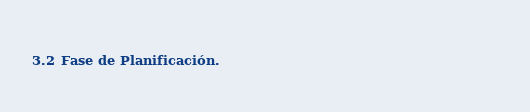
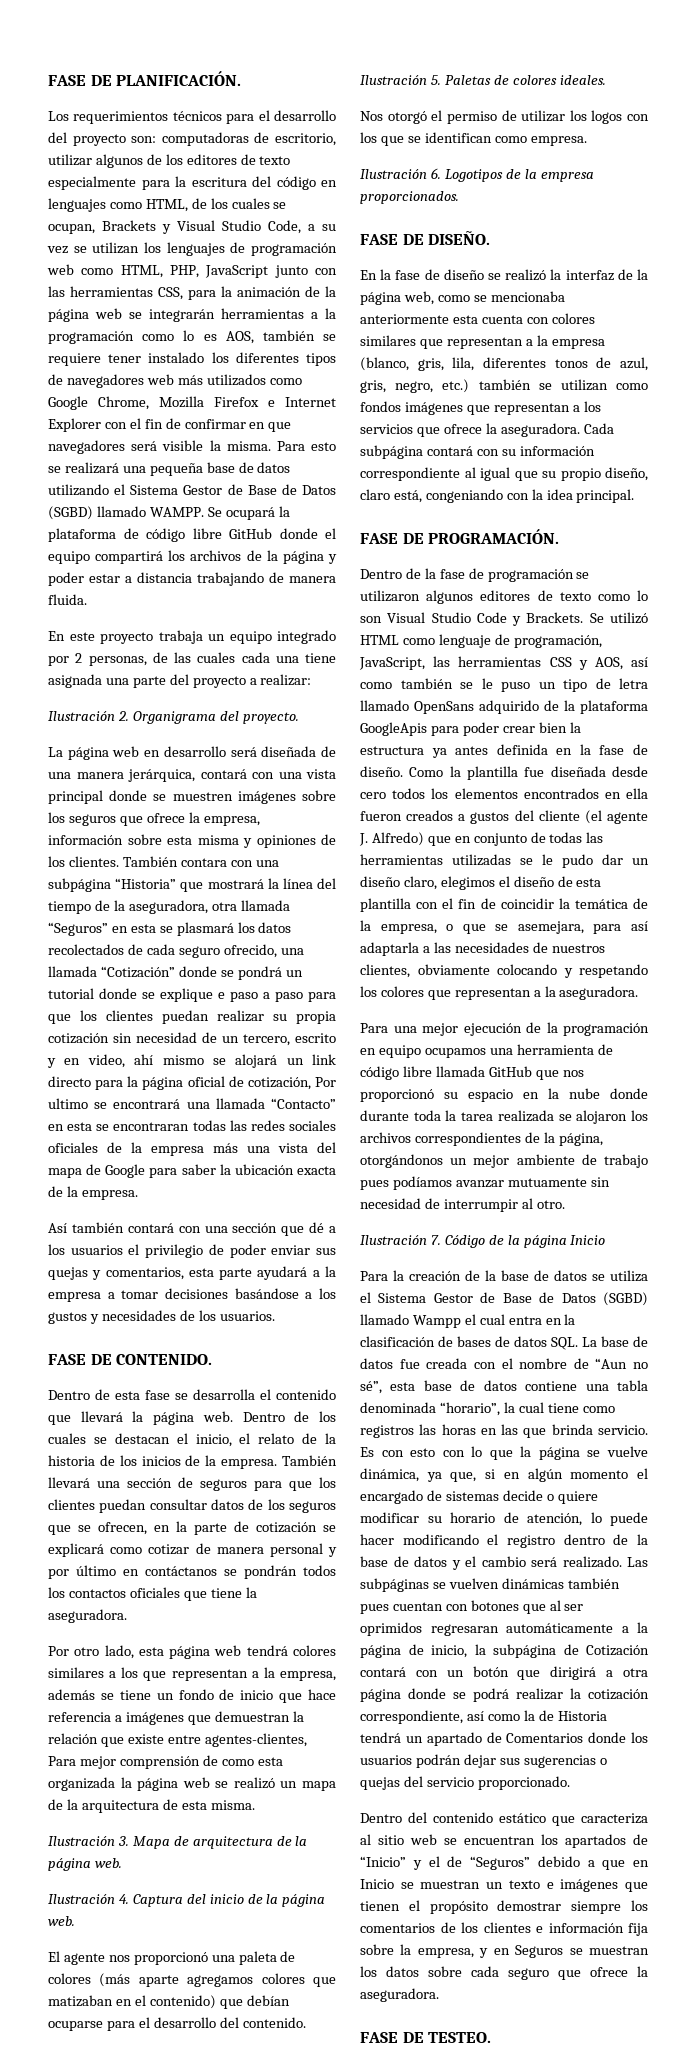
- 3.2 Fase de Planificación.
+ FASE DE PLANIFICACIÓN.
+ Los requerimientos técnicos para el desarrollo del proyecto son: computadoras de escritorio, utilizar algunos de los editores de texto especialmente para la escritura del código en lenguajes como HTML, de los cuales se ocupan, Brackets y Visual Studio Code, a su vez se utilizan los lenguajes de programación web como HTML, PHP, JavaScript junto con las herramientas CSS, para la animación de la página web se integrarán herramientas a la programación como lo es AOS, también se requiere tener instalado los diferentes tipos de navegadores web más utilizados como Google Chrome, Mozilla Firefox e Internet Explorer con el fin de confirmar en que navegadores será visible la misma. Para esto se realizará una pequeña base de datos utilizando el Sistema Gestor de Base de Datos (SGBD) llamado WAMPP. Se ocupará la plataforma de código libre GitHub donde el equipo compartirá los archivos de la página y poder estar a distancia trabajando de manera fluida.
+ En este proyecto trabaja un equipo integrado por 2 personas, de las cuales cada una tiene asignada una parte del proyecto a realizar:
+ Ilustración 2. Organigrama del proyecto.
+ La página web en desarrollo será diseñada de una manera jerárquica, contará con una vista principal donde se muestren imágenes sobre los seguros que ofrece la empresa, información sobre esta misma y opiniones de los clientes. También contara con una subpágina “Historia” que mostrará la línea del tiempo de la aseguradora, otra llamada “Seguros” en esta se plasmará los datos recolectados de cada seguro ofrecido, una llamada “Cotización” donde se pondrá un tutorial donde se explique e paso a paso para que los clientes puedan realizar su propia cotización sin necesidad de un tercero, escrito y en video, ahí mismo se alojará un link directo para la página oficial de cotización, Por ultimo se encontrará una llamada “Contacto” en esta se encontraran todas las redes sociales oficiales de la empresa más una vista del mapa de Google para saber la ubicación exacta de la empresa.
+ Así también contará con una sección que dé a los usuarios el privilegio de poder enviar sus quejas y comentarios, esta parte ayudará a la empresa a tomar decisiones basándose a los gustos y necesidades de los usuarios.
+ FASE DE CONTENIDO.
+ Dentro de esta fase se desarrolla el contenido que llevará la página web. Dentro de los cuales se destacan el inicio, el relato de la historia de los inicios de la empresa. También llevará una sección de seguros para que los clientes puedan consultar datos de los seguros que se ofrecen, en la parte de cotización se explicará como cotizar de manera personal y por último en contáctanos se pondrán todos los contactos oficiales que tiene la aseguradora.
+ Por otro lado, esta página web tendrá colores similares a los que representan a la empresa, además se tiene un fondo de inicio que hace referencia a imágenes que demuestran la relación que existe entre agentes-clientes, Para mejor comprensión de como esta organizada la página web se realizó un mapa de la arquitectura de esta misma.
+ Ilustración 3. Mapa de arquitectura de la página web.
+ Ilustración 4. Captura del inicio de la página web.
+ El agente nos proporcionó una paleta de colores (más aparte agregamos colores que matizaban en el contenido) que debían ocuparse para el desarrollo del contenido.
+ Ilustración 5. Paletas de colores ideales.
+ Nos otorgó el permiso de utilizar los logos con los que se identifican como empresa.
+ Ilustración 6. Logotipos de la empresa proporcionados.
+ FASE DE DISEÑO.
+ En la fase de diseño se realizó la interfaz de la página web, como se mencionaba anteriormente esta cuenta con colores similares que representan a la empresa (blanco, gris, lila, diferentes tonos de azul, gris, negro, etc.) también se utilizan como fondos imágenes que representan a los servicios que ofrece la aseguradora. Cada subpágina contará con su información correspondiente al igual que su propio diseño, claro está, congeniando con la idea principal.
+ FASE DE PROGRAMACIÓN.
+ Dentro de la fase de programación se utilizaron algunos editores de texto como lo son Visual Studio Code y Brackets. Se utilizó HTML como lenguaje de programación, JavaScript, las herramientas CSS y AOS, así como también se le puso un tipo de letra llamado OpenSans adquirido de la plataforma GoogleApis para poder crear bien la estructura ya antes definida en la fase de diseño. Como la plantilla fue diseñada desde cero todos los elementos encontrados en ella fueron creados a gustos del cliente (el agente J. Alfredo) que en conjunto de todas las herramientas utilizadas se le pudo dar un diseño claro, elegimos el diseño de esta plantilla con el fin de coincidir la temática de la empresa, o que se asemejara, para así adaptarla a las necesidades de nuestros clientes, obviamente colocando y respetando los colores que representan a la aseguradora.
+ Para una mejor ejecución de la programación en equipo ocupamos una herramienta de código libre llamada GitHub que nos proporcionó su espacio en la nube donde durante toda la tarea realizada se alojaron los archivos correspondientes de la página, otorgándonos un mejor ambiente de trabajo pues podíamos avanzar mutuamente sin necesidad de interrumpir al otro.
+ Ilustración 7. Código de la página Inicio
+ Para la creación de la base de datos se utiliza el Sistema Gestor de Base de Datos (SGBD) llamado Wampp el cual entra en la clasificación de bases de datos SQL. La base de datos fue creada con el nombre de “Aun no sé”, esta base de datos contiene una tabla denominada “horario”, la cual tiene como registros las horas en las que brinda servicio. Es con esto con lo que la página se vuelve dinámica, ya que, si en algún momento el encargado de sistemas decide o quiere modificar su horario de atención, lo puede hacer modificando el registro dentro de la base de datos y el cambio será realizado. Las subpáginas se vuelven dinámicas también pues cuentan con botones que al ser oprimidos regresaran automáticamente a la página de inicio, la subpágina de Cotización contará con un botón que dirigirá a otra página donde se podrá realizar la cotización correspondiente, así como la de Historia tendrá un apartado de Comentarios donde los usuarios podrán dejar sus sugerencias o quejas del servicio proporcionado.
+ Dentro del contenido estático que caracteriza al sitio web se encuentran los apartados de “Inicio” y el de “Seguros” debido a que en Inicio se muestran un texto e imágenes que tienen el propósito demostrar siempre los comentarios de los clientes e información fija sobre la empresa, y en Seguros se muestran los datos sobre cada seguro que ofrece la aseguradora.
+ FASE DE TESTEO.

